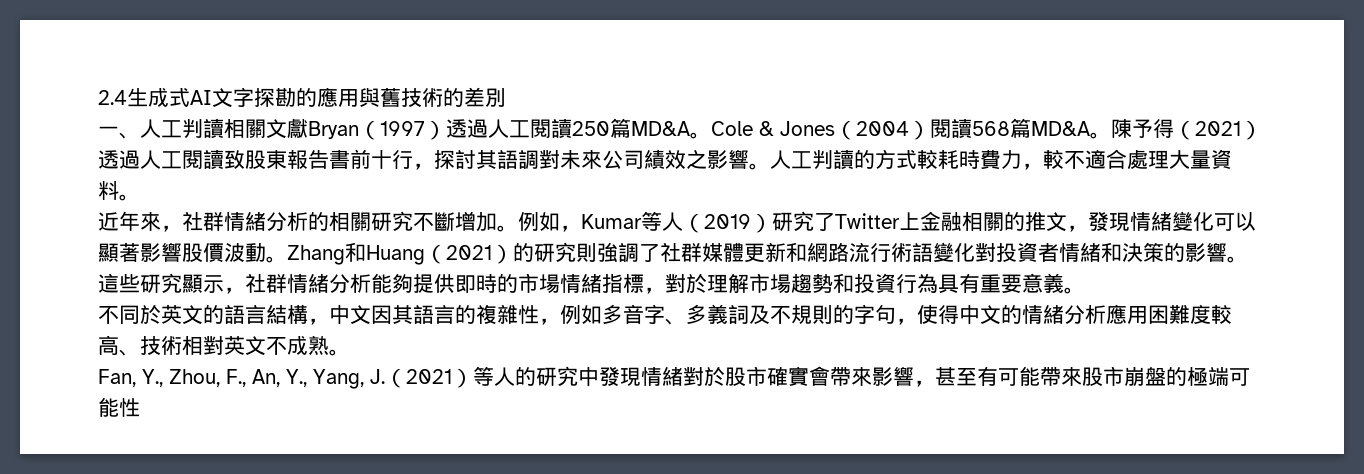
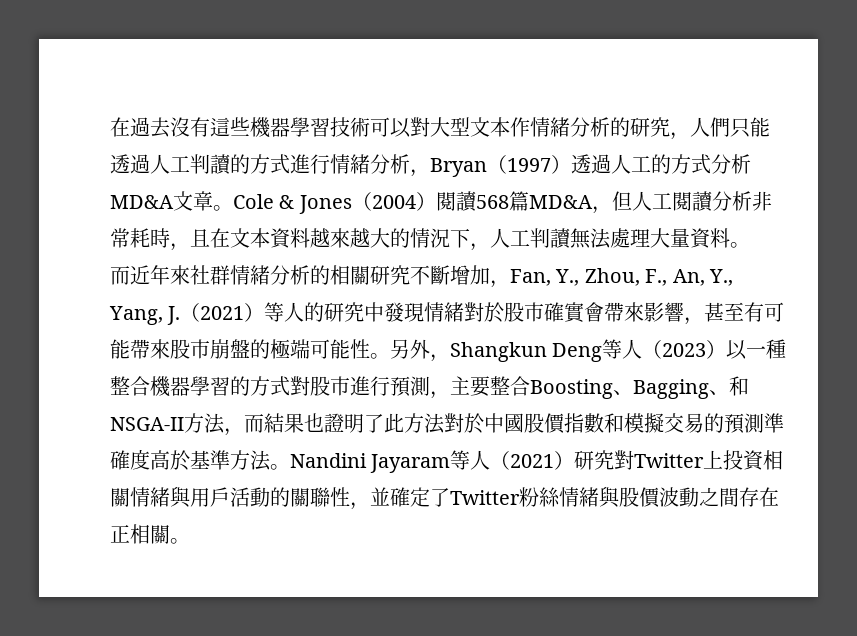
- 2.4生成式AI文字探勘的應用與舊技術的差別
- 一、人工判讀相關文獻Bryan（1997）透過人工閱讀250篇MD&A。
+ 在過去沒有這些機器學習技術可以對大型文本作情緒分析的研究，人們只能透過人工判讀的方式進行情緒分析，Bryan（1997）透過人工的方式分析MD&A文章。
- Cole & Jones（2004）閱讀568篇MD&A。陳予得（2021）透過人工閱讀致股東報告書前十行，探討其語調對未來公司績效之影響。人工判讀的方式較耗時費力，較不適合處理大量資料。
+ Cole & Jones（2004）閱讀568篇MD&A，但人工閱讀分析非常耗時，且在文本資料越來越大的情況下，人工判讀無法處理大量資料。
- 近年來，社群情緒分析的相關研究不斷增加。例如，Kumar等人（2019）研究了Twitter上金融相關的推文，發現情緒變化可以顯著影響股價波動。Zhang和Huang（2021）的研究則強調了社群媒體更新和網路流行術語變化對投資者情緒和決策的影響。這些研究顯示，社群情緒分析能夠提供即時的市場情緒指標，對於理解市場趨勢和投資行為具有重要意義。
- 不同於英文的語言結構，中文因其語言的複雜性，例如多音字、多義詞及不規則的字句，使得中文的情緒分析應用困難度較高、技術相對英文不成熟。
- Fan, Y., Zhou, F., An, Y., Yang, J.（2021）等人的研究中發現情緒對於股市確實會帶來影響，甚至有可能帶來股市崩盤的極端可能性
+ 而近年來社群情緒分析的相關研究不斷增加，Fan, Y., Zhou, F., An, Y., Yang, J.（2021）等人的研究中發現情緒對於股市確實會帶來影響，甚至有可能帶來股市崩盤的極端可能性。另外，Shangkun Deng等人（2023）以一種整合機器學習的方式對股市進行預測，主要整合Boosting、Bagging、和NSGA-II方法，而結果也證明了此方法對於中國股價指數和模擬交易的預測準確度高於基準方法。Nandini Jayaram等人（2021）研究對Twitter上投資相關情緒與用戶活動的關聯性，並確定了Twitter粉絲情緒與股價波動之間存在正相關。

